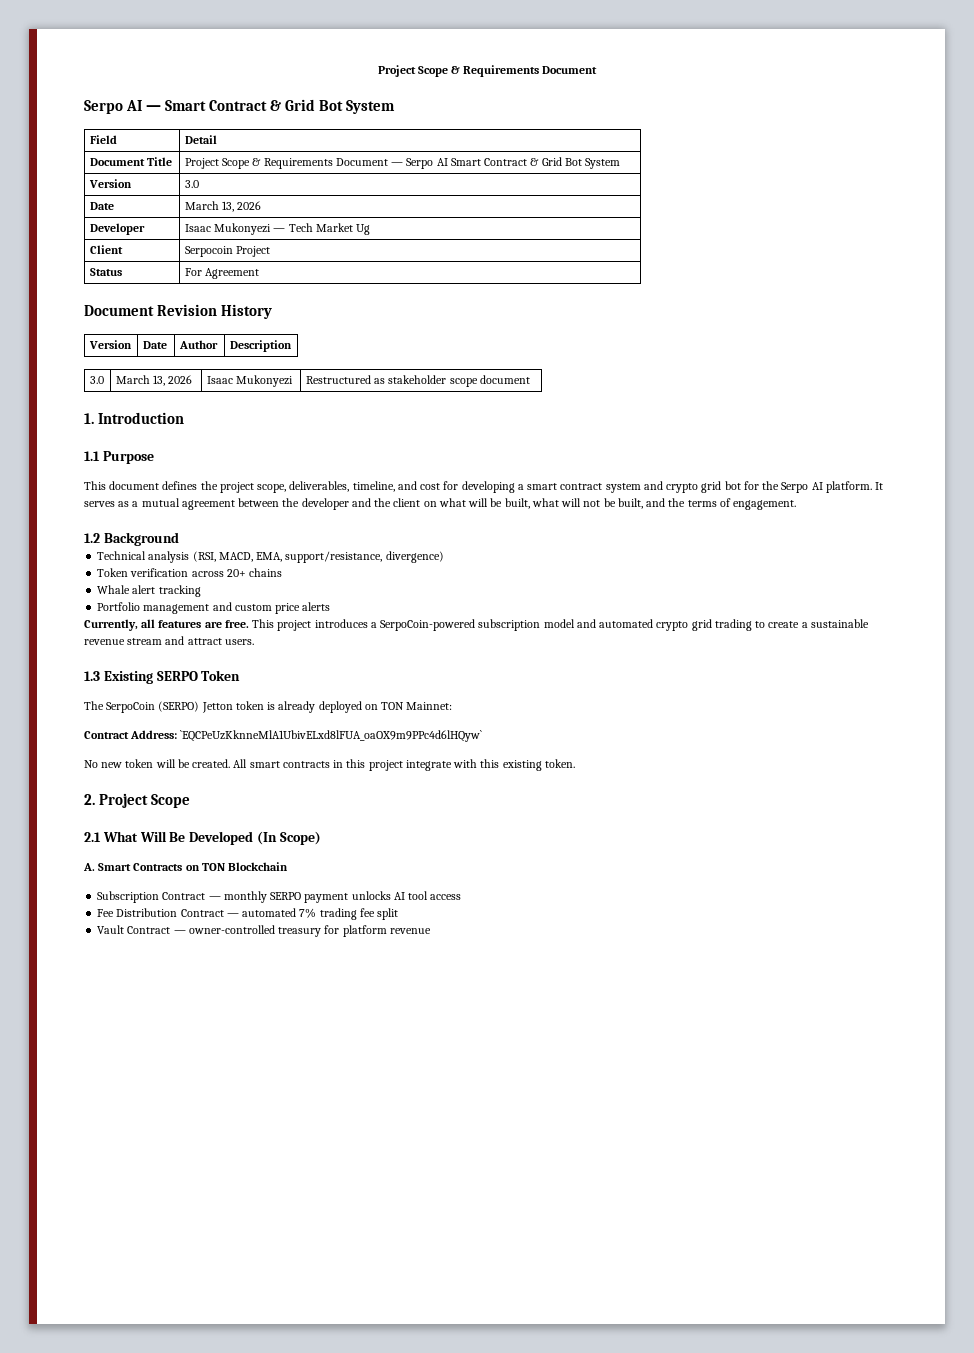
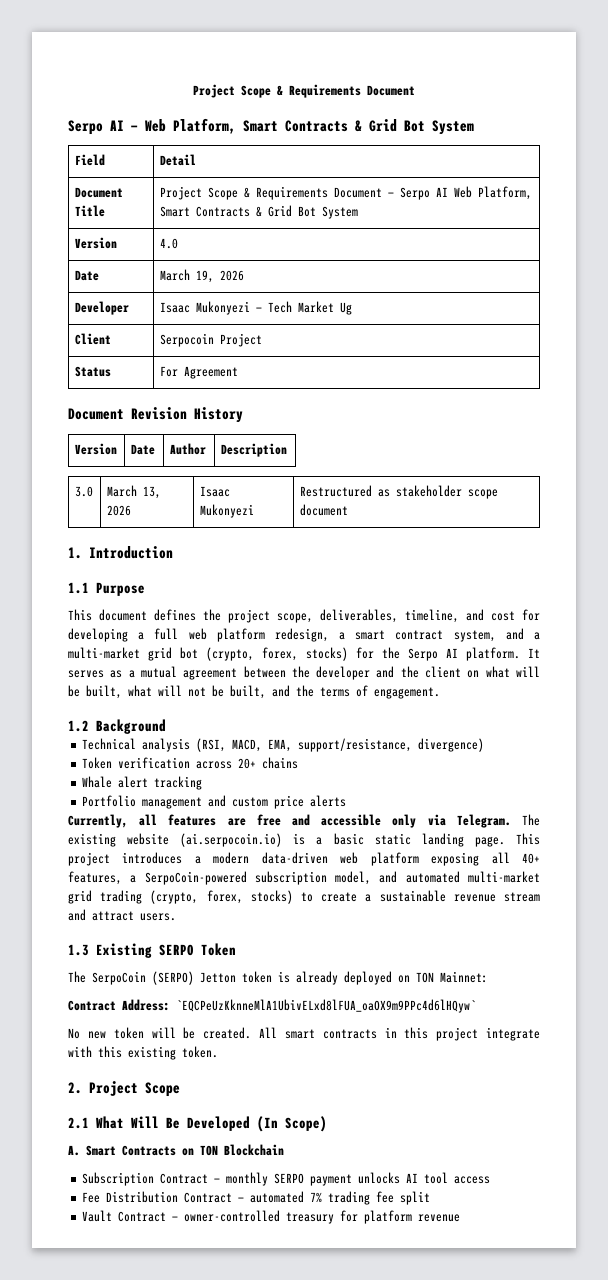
- Serpo AI — Smart Contract & Grid Bot System
+ Serpo AI — Web Platform, Smart Contracts & Grid Bot System
- Document Title | Project Scope & Requirements Document — Serpo AI Smart Contract & Grid Bot System
+ Document Title | Project Scope & Requirements Document — Serpo AI Web Platform, Smart Contracts & Grid Bot System
- Version | 3.0
+ Version | 4.0
- Date | March 13, 2026
+ Date | March 19, 2026
- This document defines the project scope, deliverables, timeline, and cost for developing a smart contract system and crypto grid bot for the Serpo AI platform.
+ This document defines the project scope, deliverables, timeline, and cost for developing a full web platform redesign, a smart contract system, and a multi-market grid bot (crypto, forex, stocks) for the Serpo AI platform.
- Currently, all features are free. This project introduces a SerpoCoin-powered subscription model and automated crypto grid trading to create a sustainable revenue stream and attract users.
+ Currently, all features are free and accessible only via Telegram. The existing website (ai.serpocoin.io) is a basic static landing page. This project introduces a modern data-driven web platform exposing all 40+ features, a SerpoCoin-powered subscription model, and automated multi-market grid trading (crypto, forex, stocks) to create a sustainable revenue stream and attract users.

